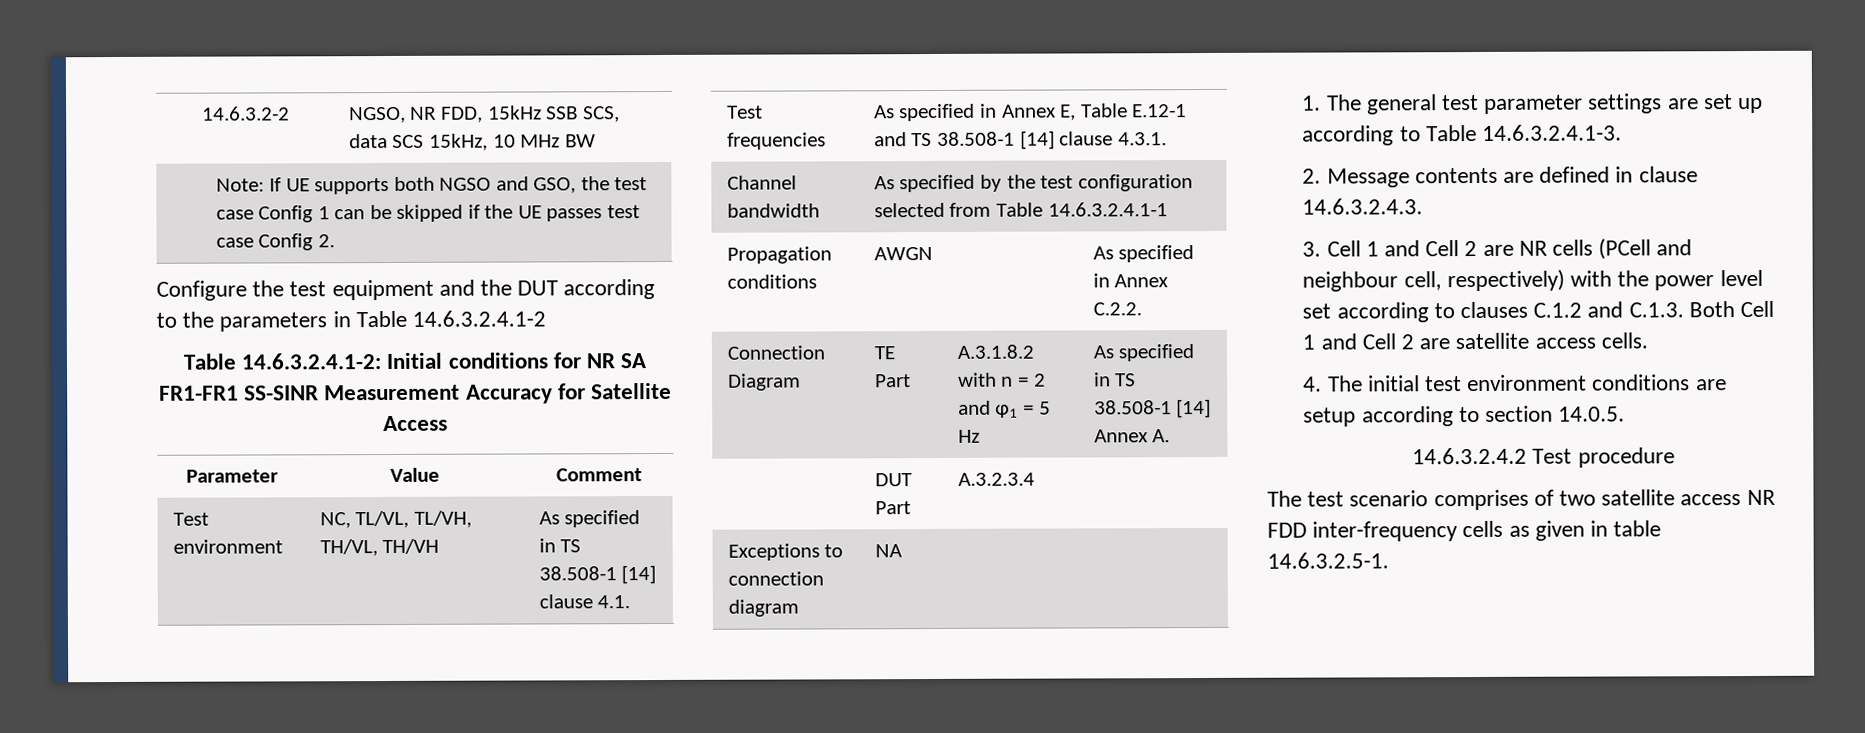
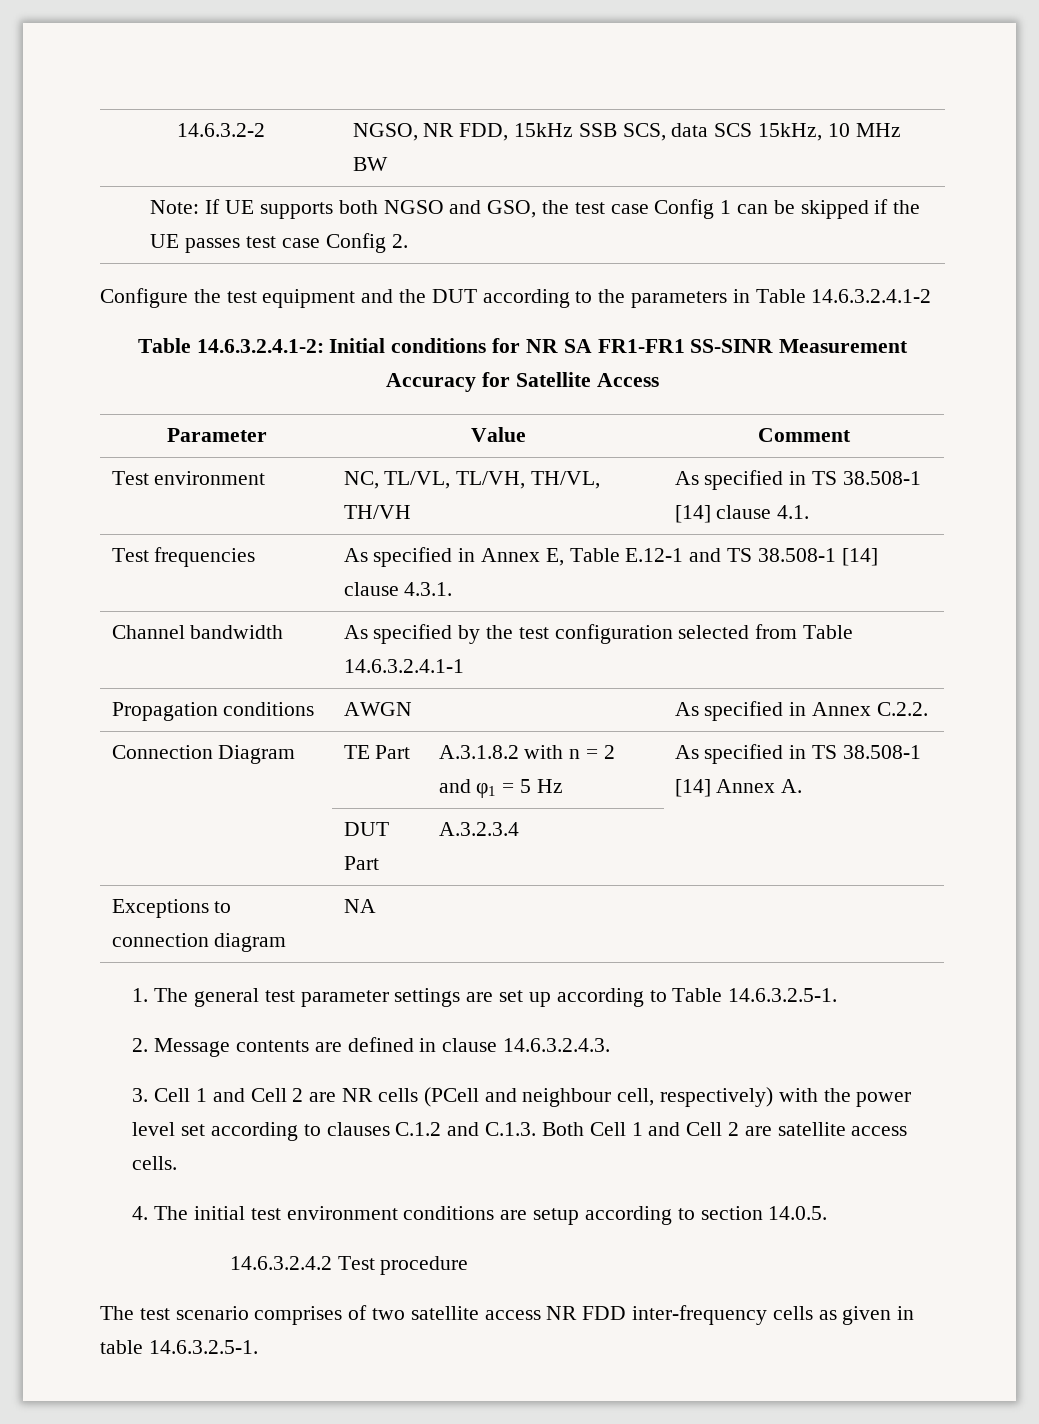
- 1. The general test parameter settings are set up according to Table 14.6.3.2.4.1-3.
+ 1. The general test parameter settings are set up according to Table 14.6.3.2.5-1.

